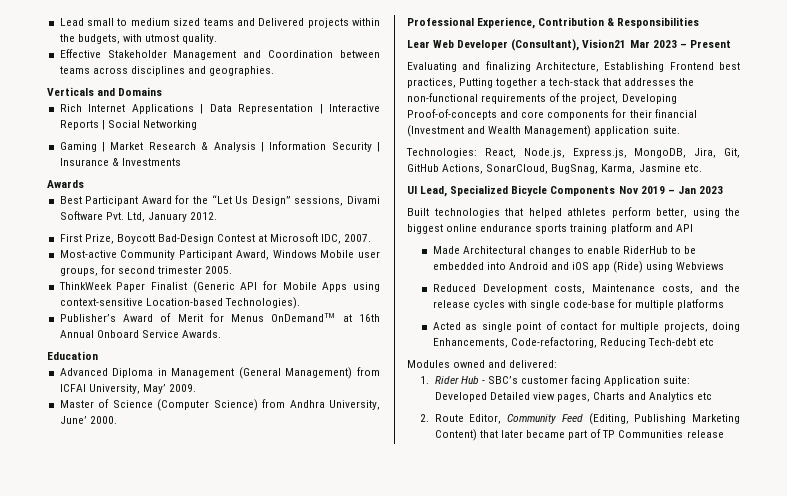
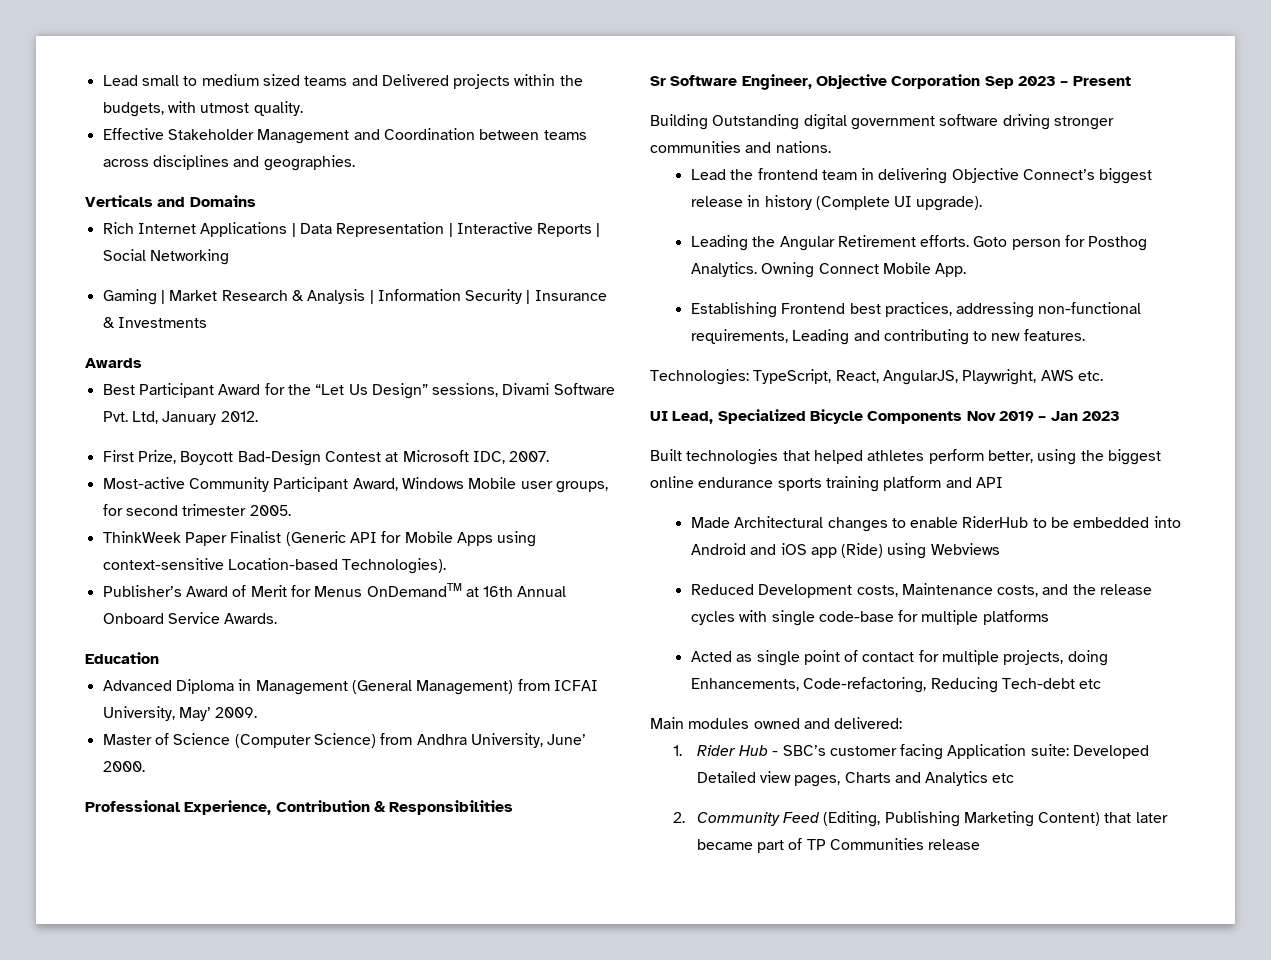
- Lear Web Developer (Consultant), Vision21 Mar 2023 – Present
- Evaluating and finalizing Architecture, Establishing Frontend best practices, Putting together a tech-stack that addresses the non-functional requirements of the project, Developing Proof-of-concepts and core components for their financial (Investment and Wealth Management) application suite.
- Technologies: React, Node.js, Express.js, MongoDB, Jira, Git, GitHub Actions, SonarCloud, BugSnag, Karma, Jasmine etc.
+ Sr Software Engineer, Objective Corporation Sep 2023 – Present
+ Building Outstanding digital government software driving stronger communities and nations.
+ Lead the frontend team in delivering Objective Connect’s biggest release in history (Complete UI upgrade).
+ Leading the Angular Retirement efforts. Goto person for Posthog Analytics. Owning Connect Mobile App.
+ Establishing Frontend best practices, addressing non-functional requirements, Leading and contributing to new features.
+ Technologies: TypeScript, React, AngularJS, Playwright, AWS etc.
- Modules owned and delivered:
+ Main modules owned and delivered:
- 2. Route Editor, Community Feed (Editing, Publishing Marketing Content) that later became part of TP Communities release
+ 2. Community Feed (Editing, Publishing Marketing Content) that later became part of TP Communities release

